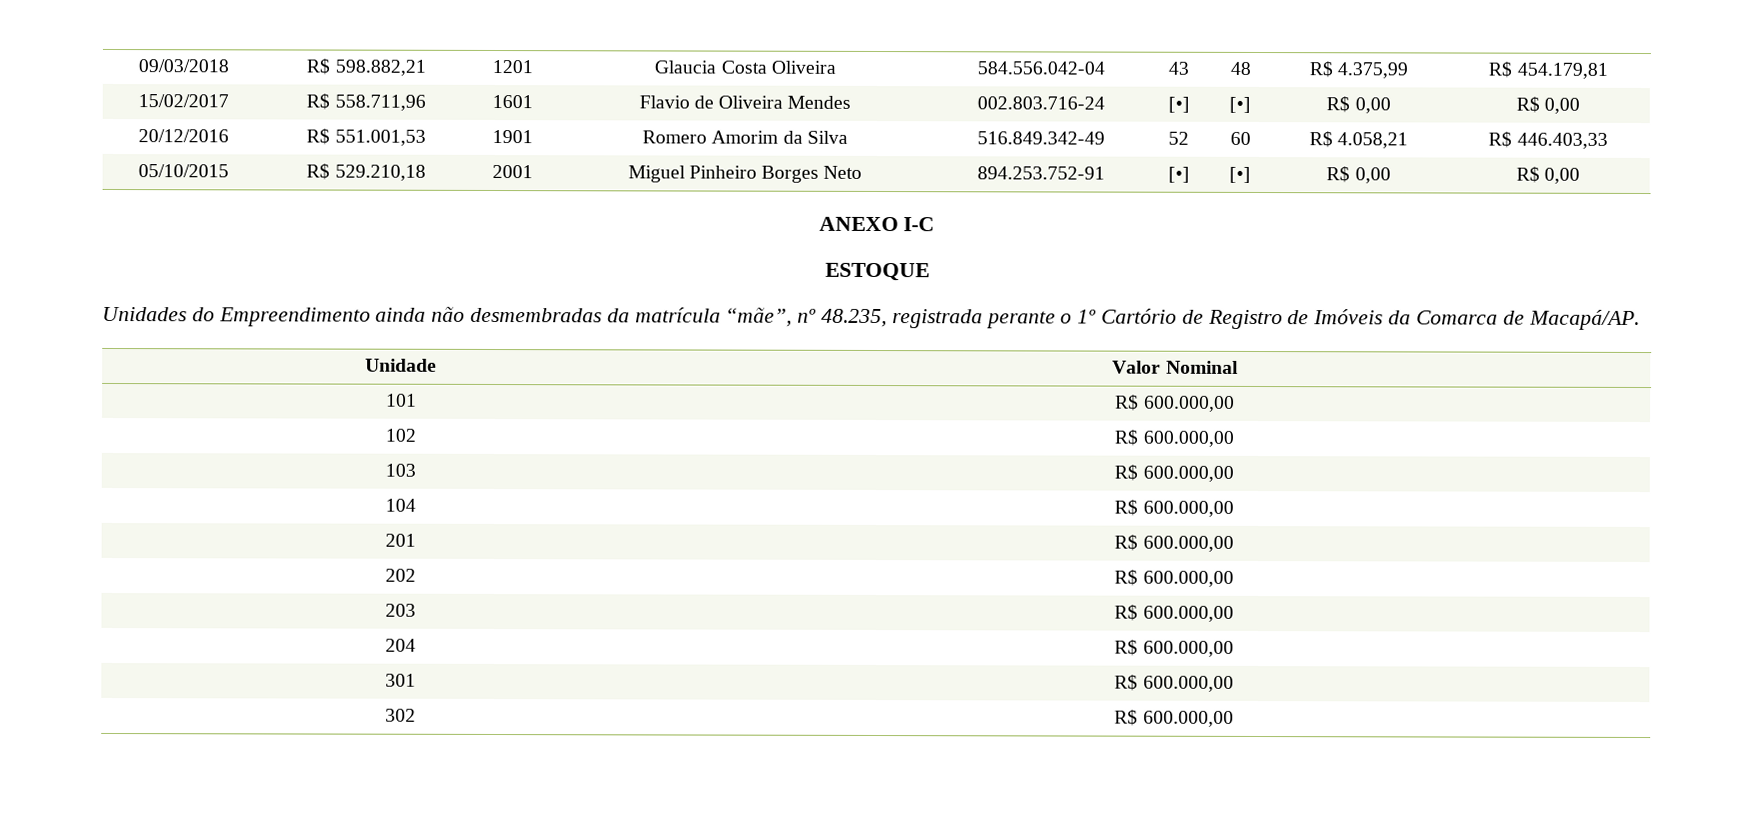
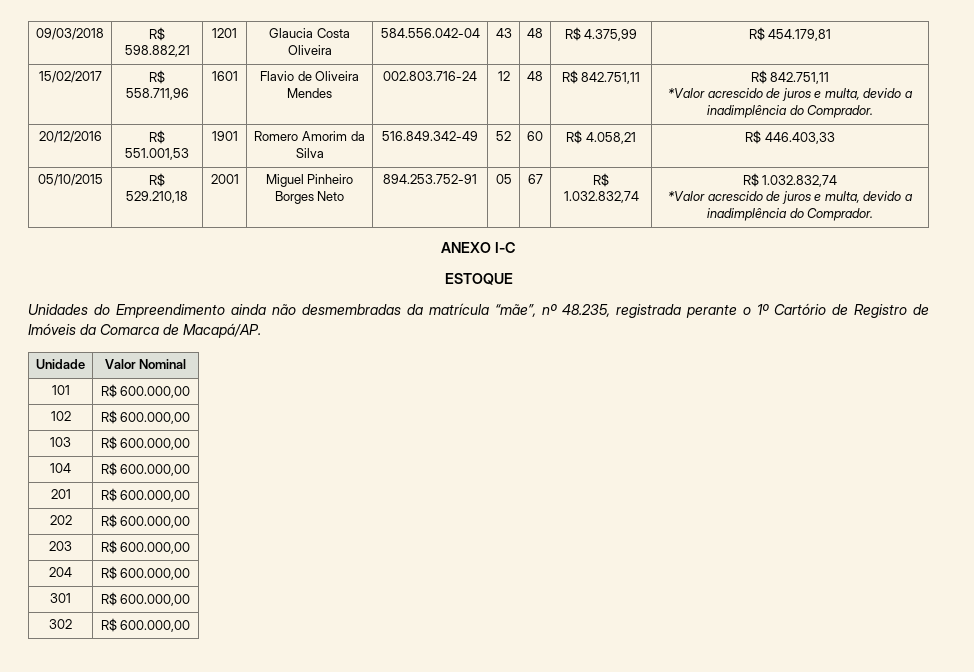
- 15/02/2017 | R$ 558.711,96 | 1601 | Flavio de Oliveira Mendes | 002.803.716-24 | [•] | [•] | R$ 0,00 | R$ 0,00
+ 15/02/2017 | R$ 558.711,96 | 1601 | Flavio de Oliveira Mendes | 002.803.716-24 | 12 | 48 | R$ 842.751,11 | R$ 842.751,11
+ *Valor acrescido de juros e multa, devido a inadimplência do Comprador.
- 05/10/2015 | R$ 529.210,18 | 2001 | Miguel Pinheiro Borges Neto | 894.253.752-91 | [•] | [•] | R$ 0,00 | R$ 0,00
+ 05/10/2015 | R$ 529.210,18 | 2001 | Miguel Pinheiro Borges Neto | 894.253.752-91 | 05 | 67 | R$ 1.032.832,74 | R$ 1.032.832,74
+ *Valor acrescido de juros e multa, devido a inadimplência do Comprador.

